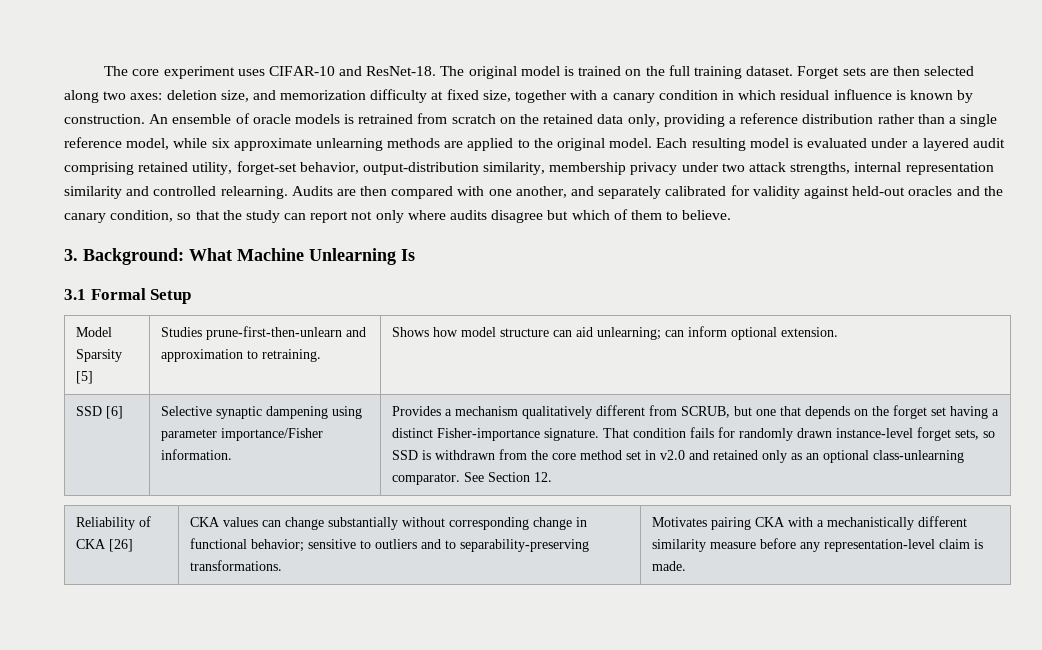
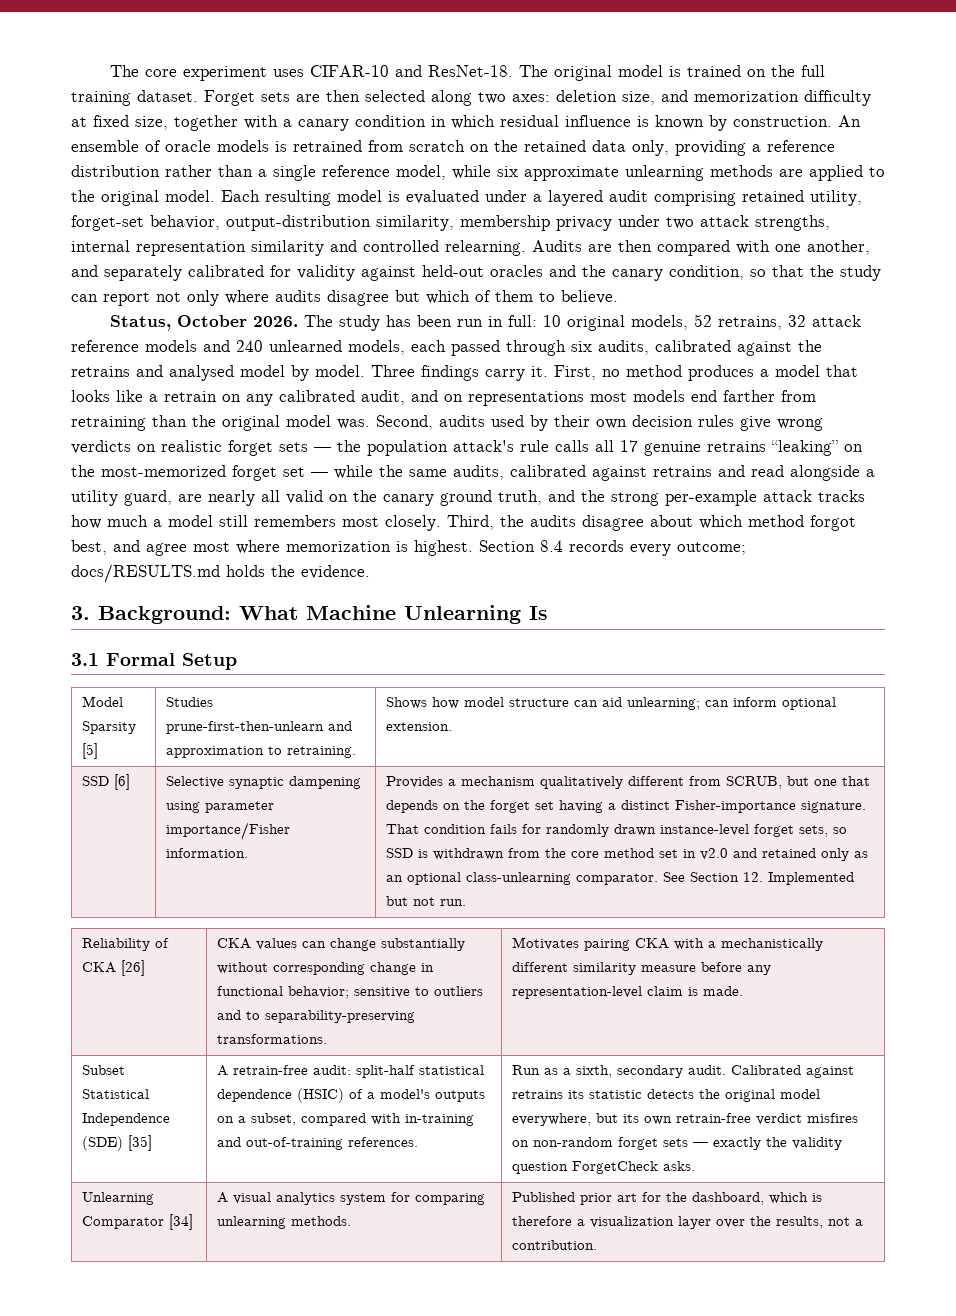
+ Status, October 2026. The study has been run in full: 10 original models, 52 retrains, 32 attack reference models and 240 unlearned models, each passed through six audits, calibrated against the retrains and analysed model by model. Three findings carry it. First, no method produces a model that looks like a retrain on any calibrated audit, and on representations most models end farther from retraining than the original model was. Second, audits used by their own decision rules give wrong verdicts on realistic forget sets — the population attack's rule calls all 17 genuine retrains “leaking” on the most-memorized forget set — while the same audits, calibrated against retrains and read alongside a utility guard, are nearly all valid on the canary ground truth, and the strong per-example attack tracks how much a model still remembers most closely. Third, the audits disagree about which method forgot best, and agree most where memorization is highest. Section 8.4 records every outcome; docs/RESULTS.md holds the evidence.
- See Section 12.
+ See Section 12. Implemented but not run.
+ Subset Statistical Independence (SDE) [35] | A retrain-free audit: split-half statistical dependence (HSIC) of a model's outputs on a subset, compared with in-training and out-of-training references. | Run as a sixth, secondary audit. Calibrated against retrains its statistic detects the original model everywhere, but its own retrain-free verdict misfires on non-random forget sets — exactly the validity question ForgetCheck asks.
+ Unlearning Comparator [34] | A visual analytics system for comparing unlearning methods. | Published prior art for the dashboard, which is therefore a visualization layer over the results, not a contribution.

